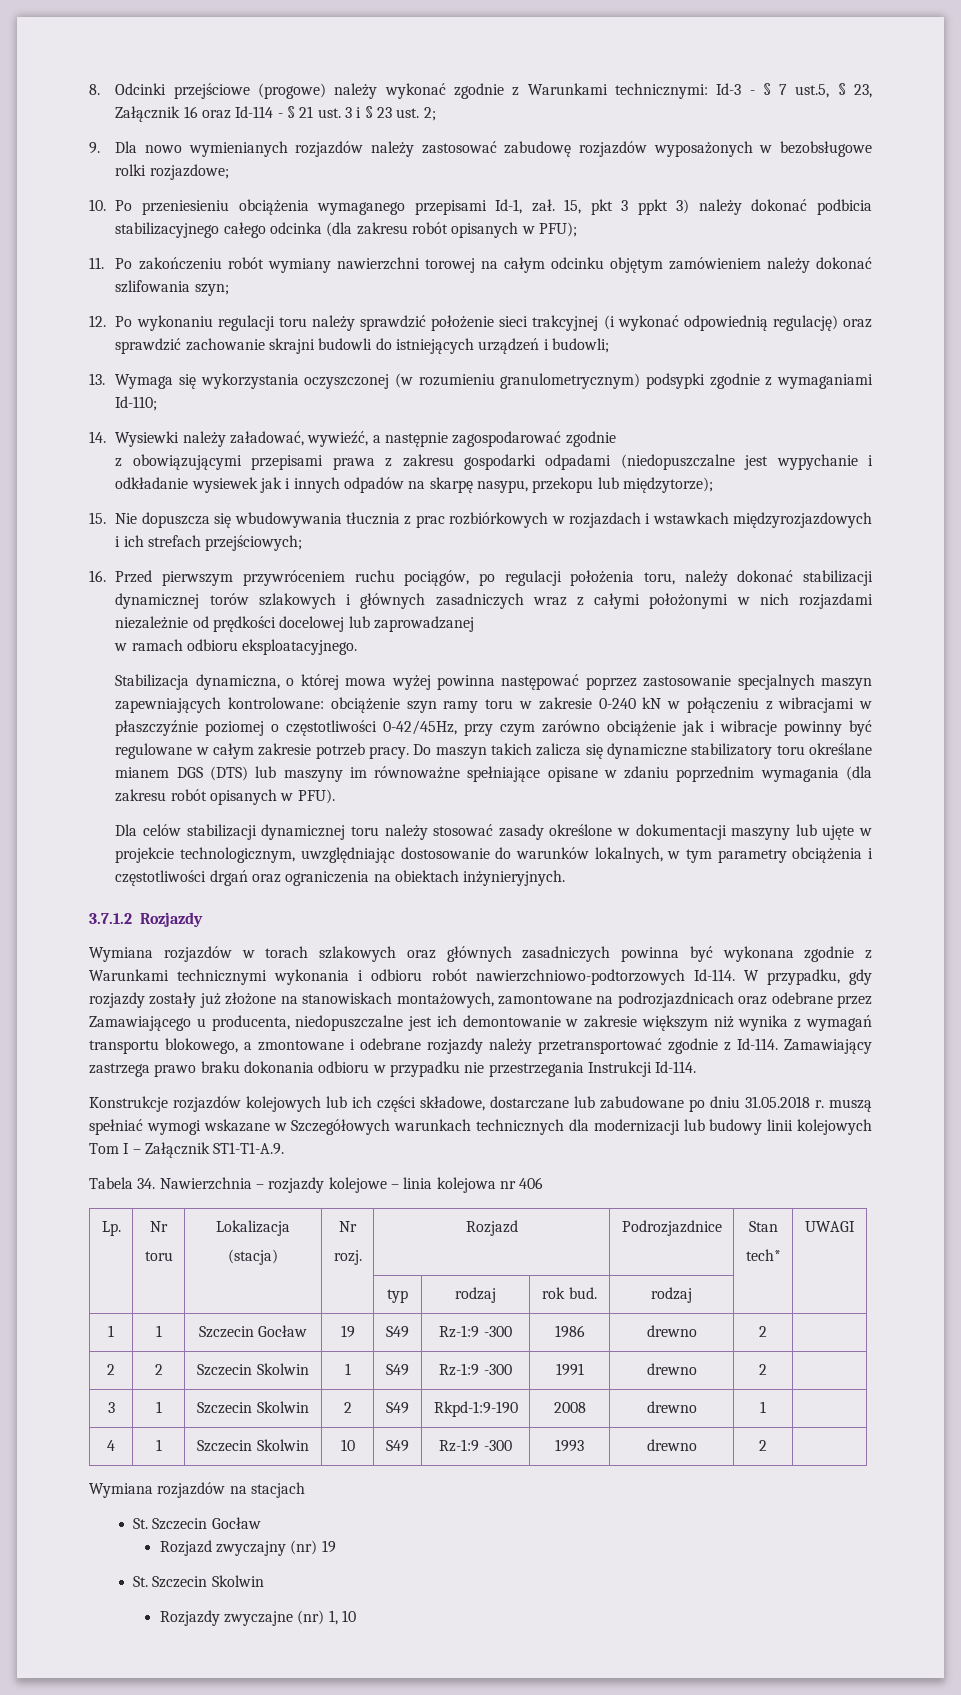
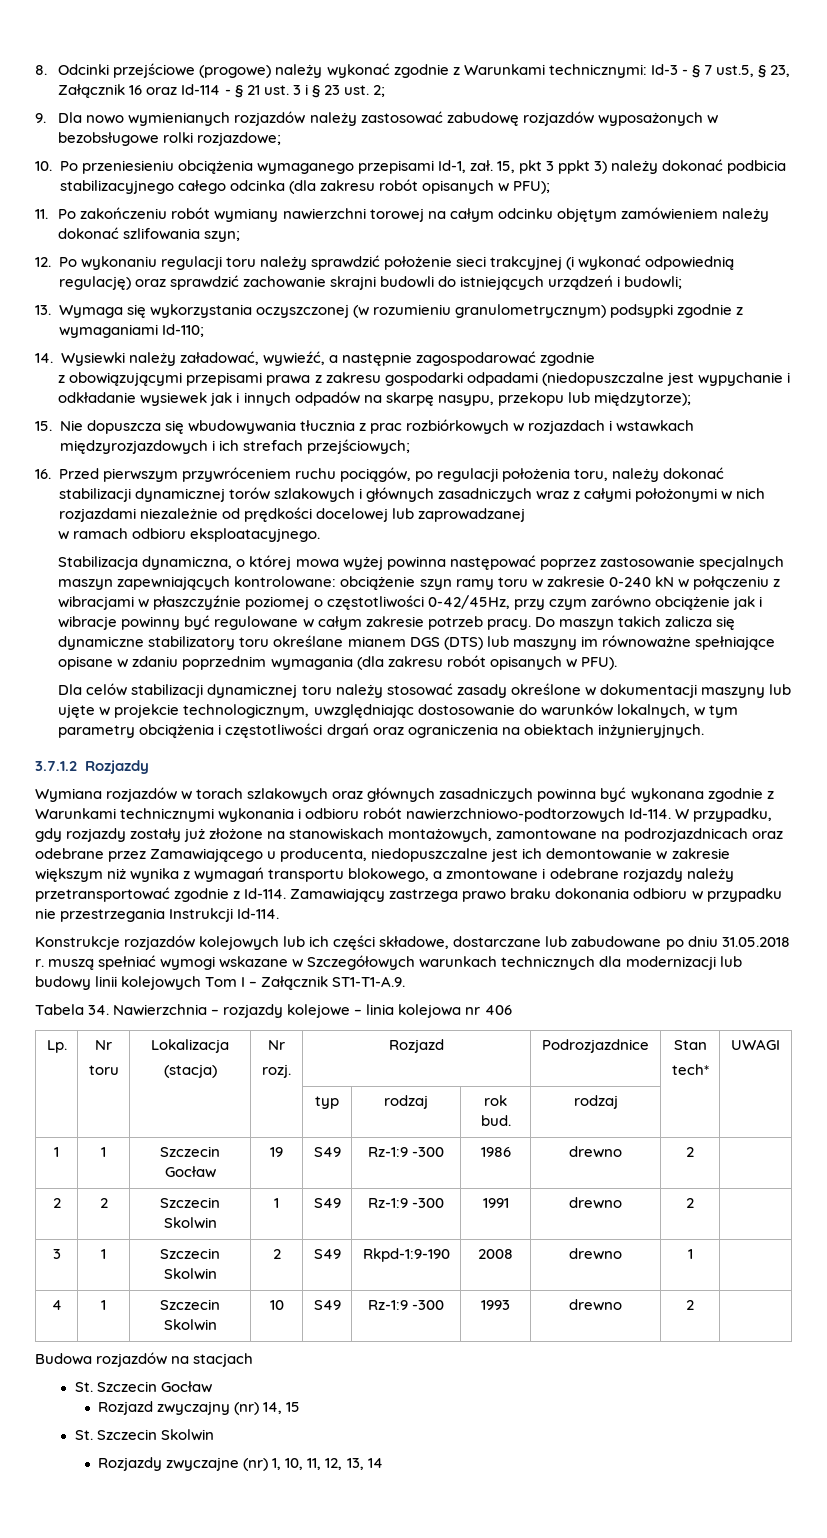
- Wymiana rozjazdów na stacjach
+ Budowa rozjazdów na stacjach
- Rozjazd zwyczajny (nr) 19
+ Rozjazd zwyczajny (nr) 14, 15
- Rozjazdy zwyczajne (nr) 1, 10
+ Rozjazdy zwyczajne (nr) 1, 10, 11, 12, 13, 14

